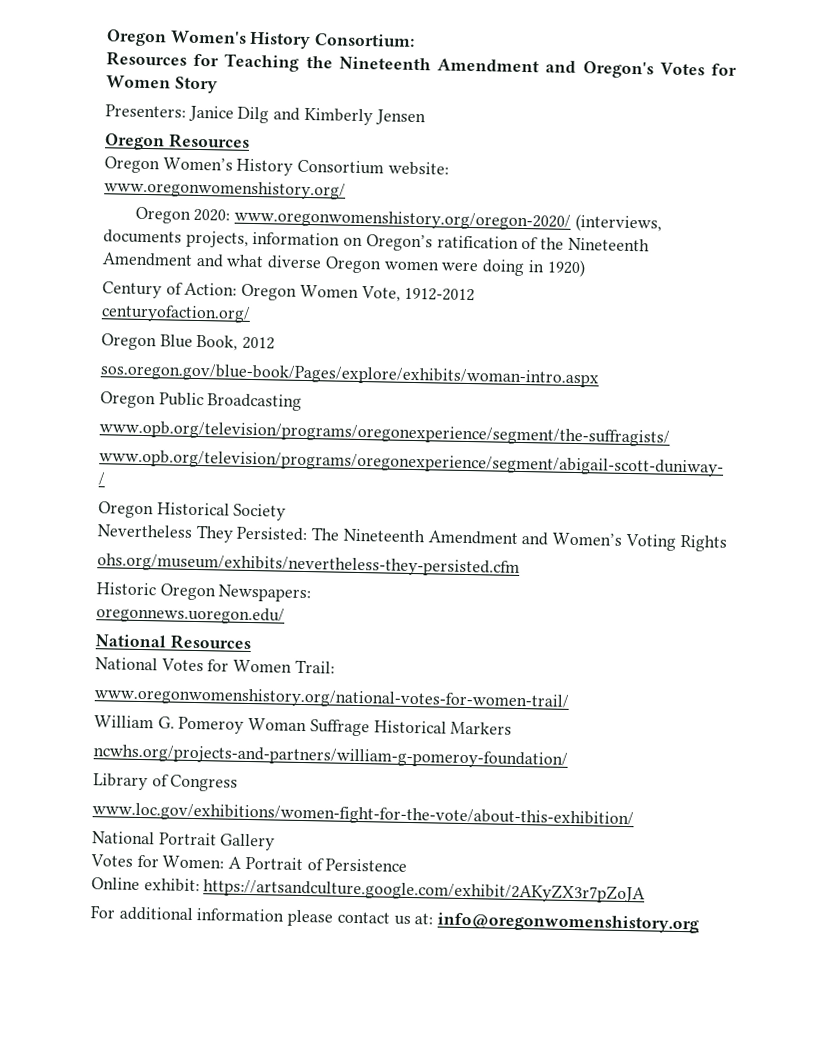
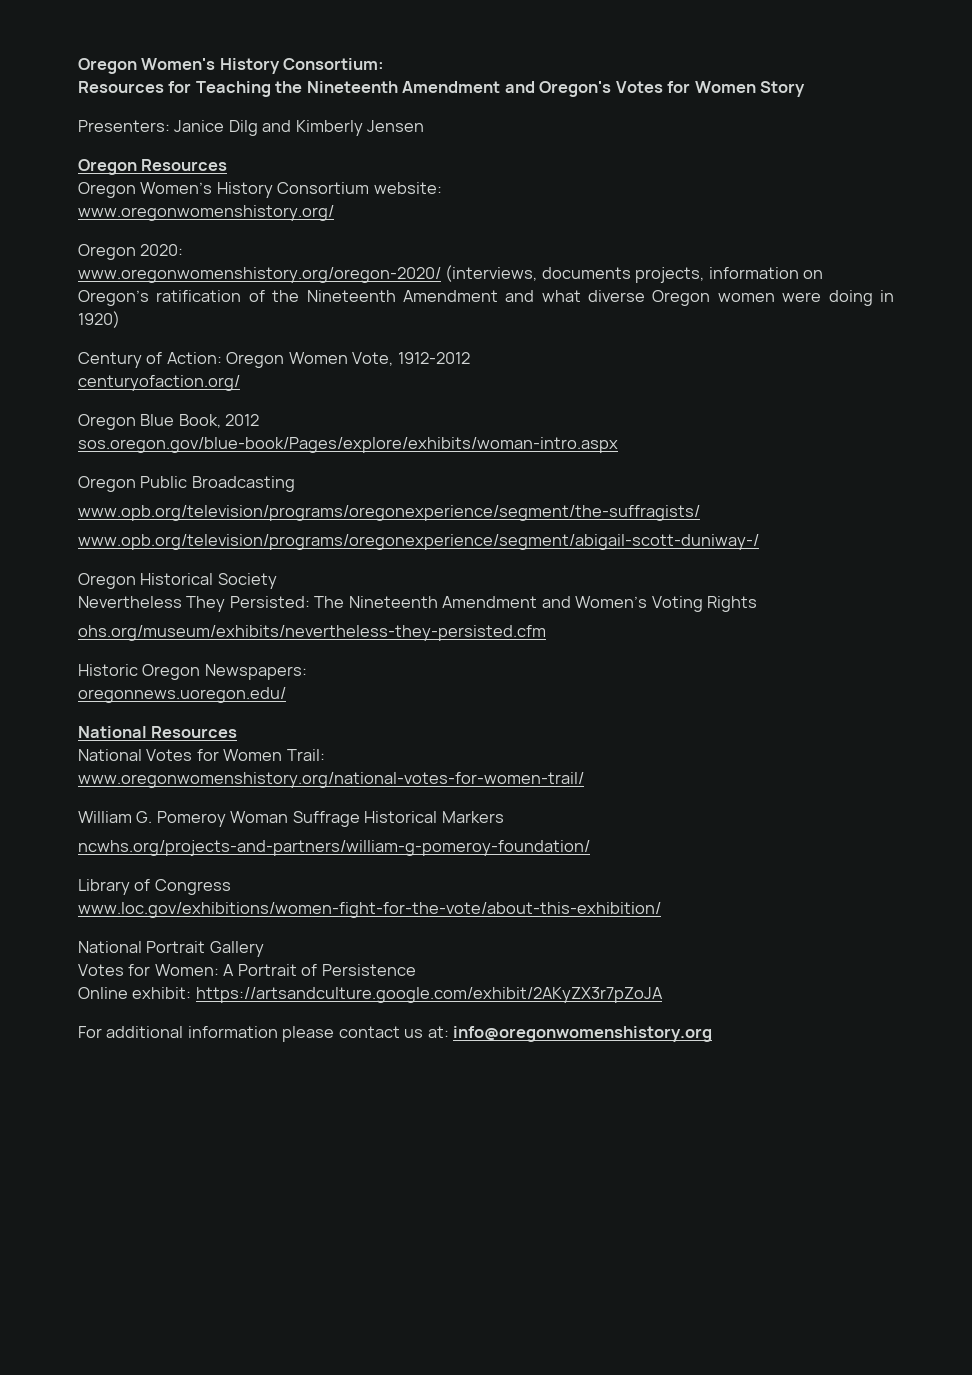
- Oregon 2020: www.oregonwomenshistory.org/oregon-2020/ (interviews, documents projects, information on Oregon’s ratification of the Nineteenth Amendment and what diverse Oregon women were doing in 1920)
+ Oregon 2020:
+ www.oregonwomenshistory.org/oregon-2020/ (interviews, documents projects, information on Oregon’s ratification of the Nineteenth Amendment and what diverse Oregon women were doing in 1920)

